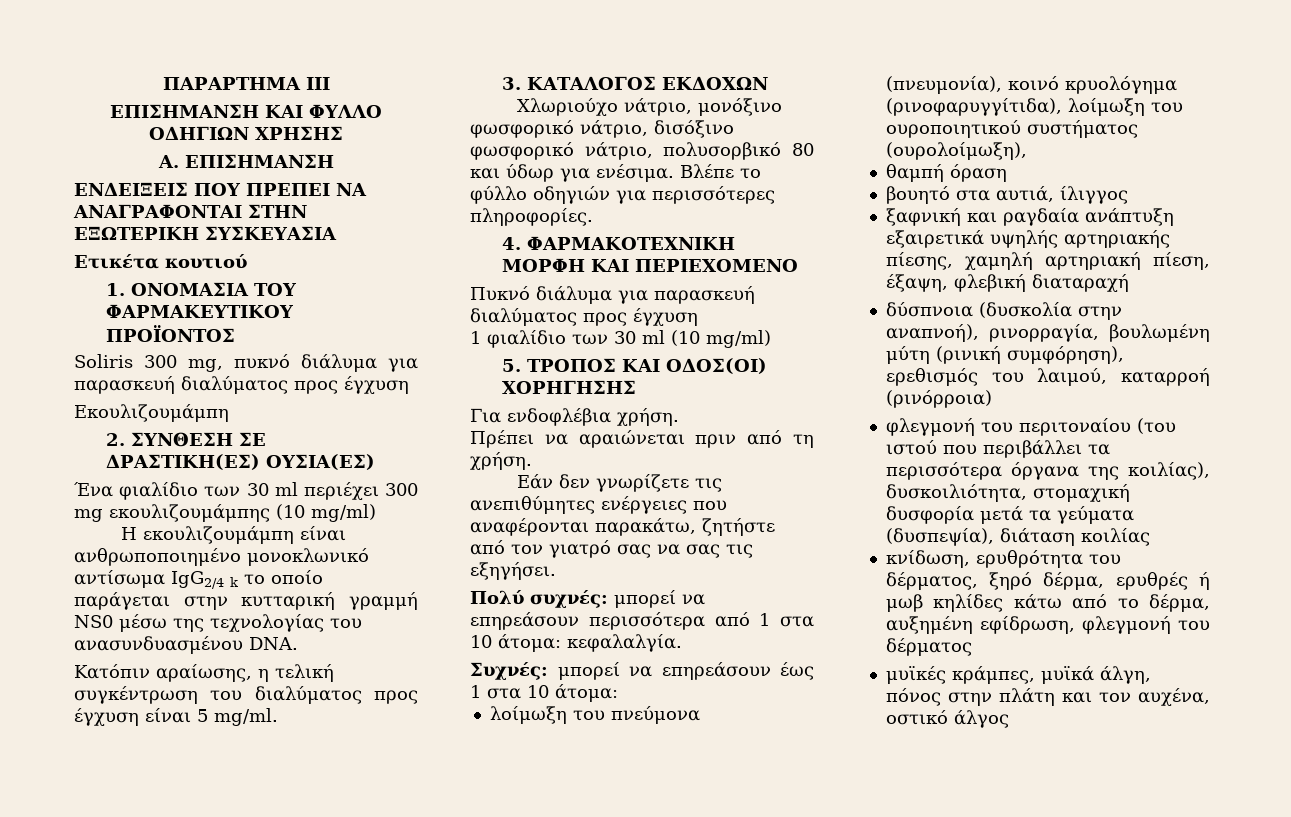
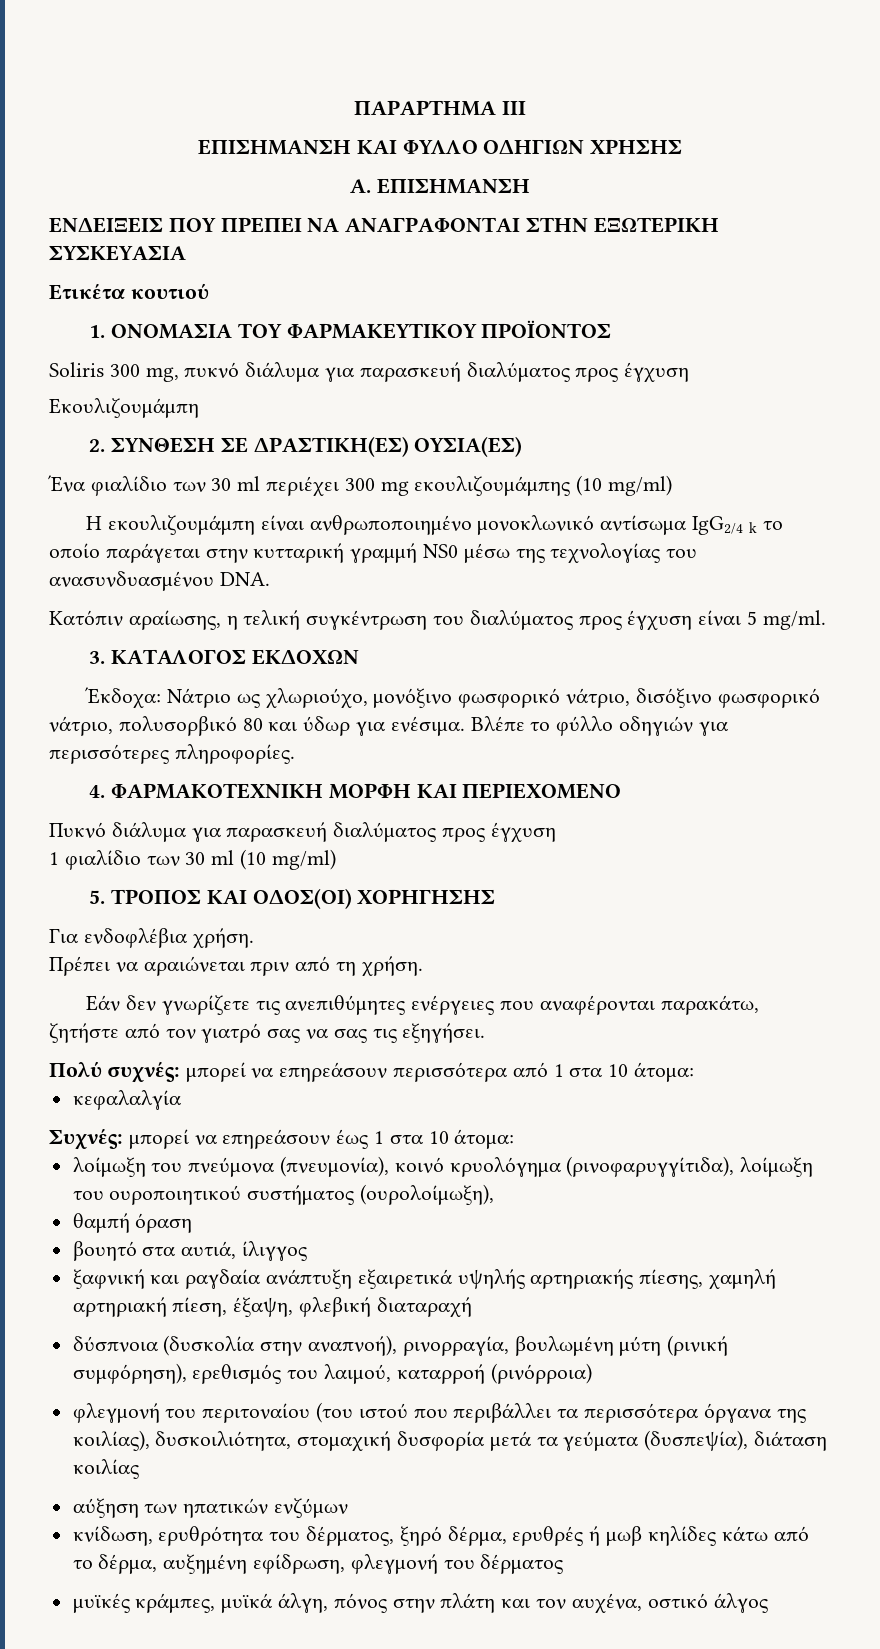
- Χλωριούχο νάτριο, μονόξινο φωσφορικό νάτριο, δισόξινο φωσφορικό νάτριο, πολυσορβικό 80 και ύδωρ για ενέσιμα.
+ Έκδοχα: Νάτριο ως χλωριούχο, μονόξινο φωσφορικό νάτριο, δισόξινο φωσφορικό νάτριο, πολυσορβικό 80 και ύδωρ για ενέσιμα.
- Πολύ συχνές: μπορεί να επηρεάσουν περισσότερα από 1 στα 10 άτομα: κεφαλαλγία.
+ Πολύ συχνές: μπορεί να επηρεάσουν περισσότερα από 1 στα 10 άτομα:
+ κεφαλαλγία
+ αύξηση των ηπατικών ενζύμων

